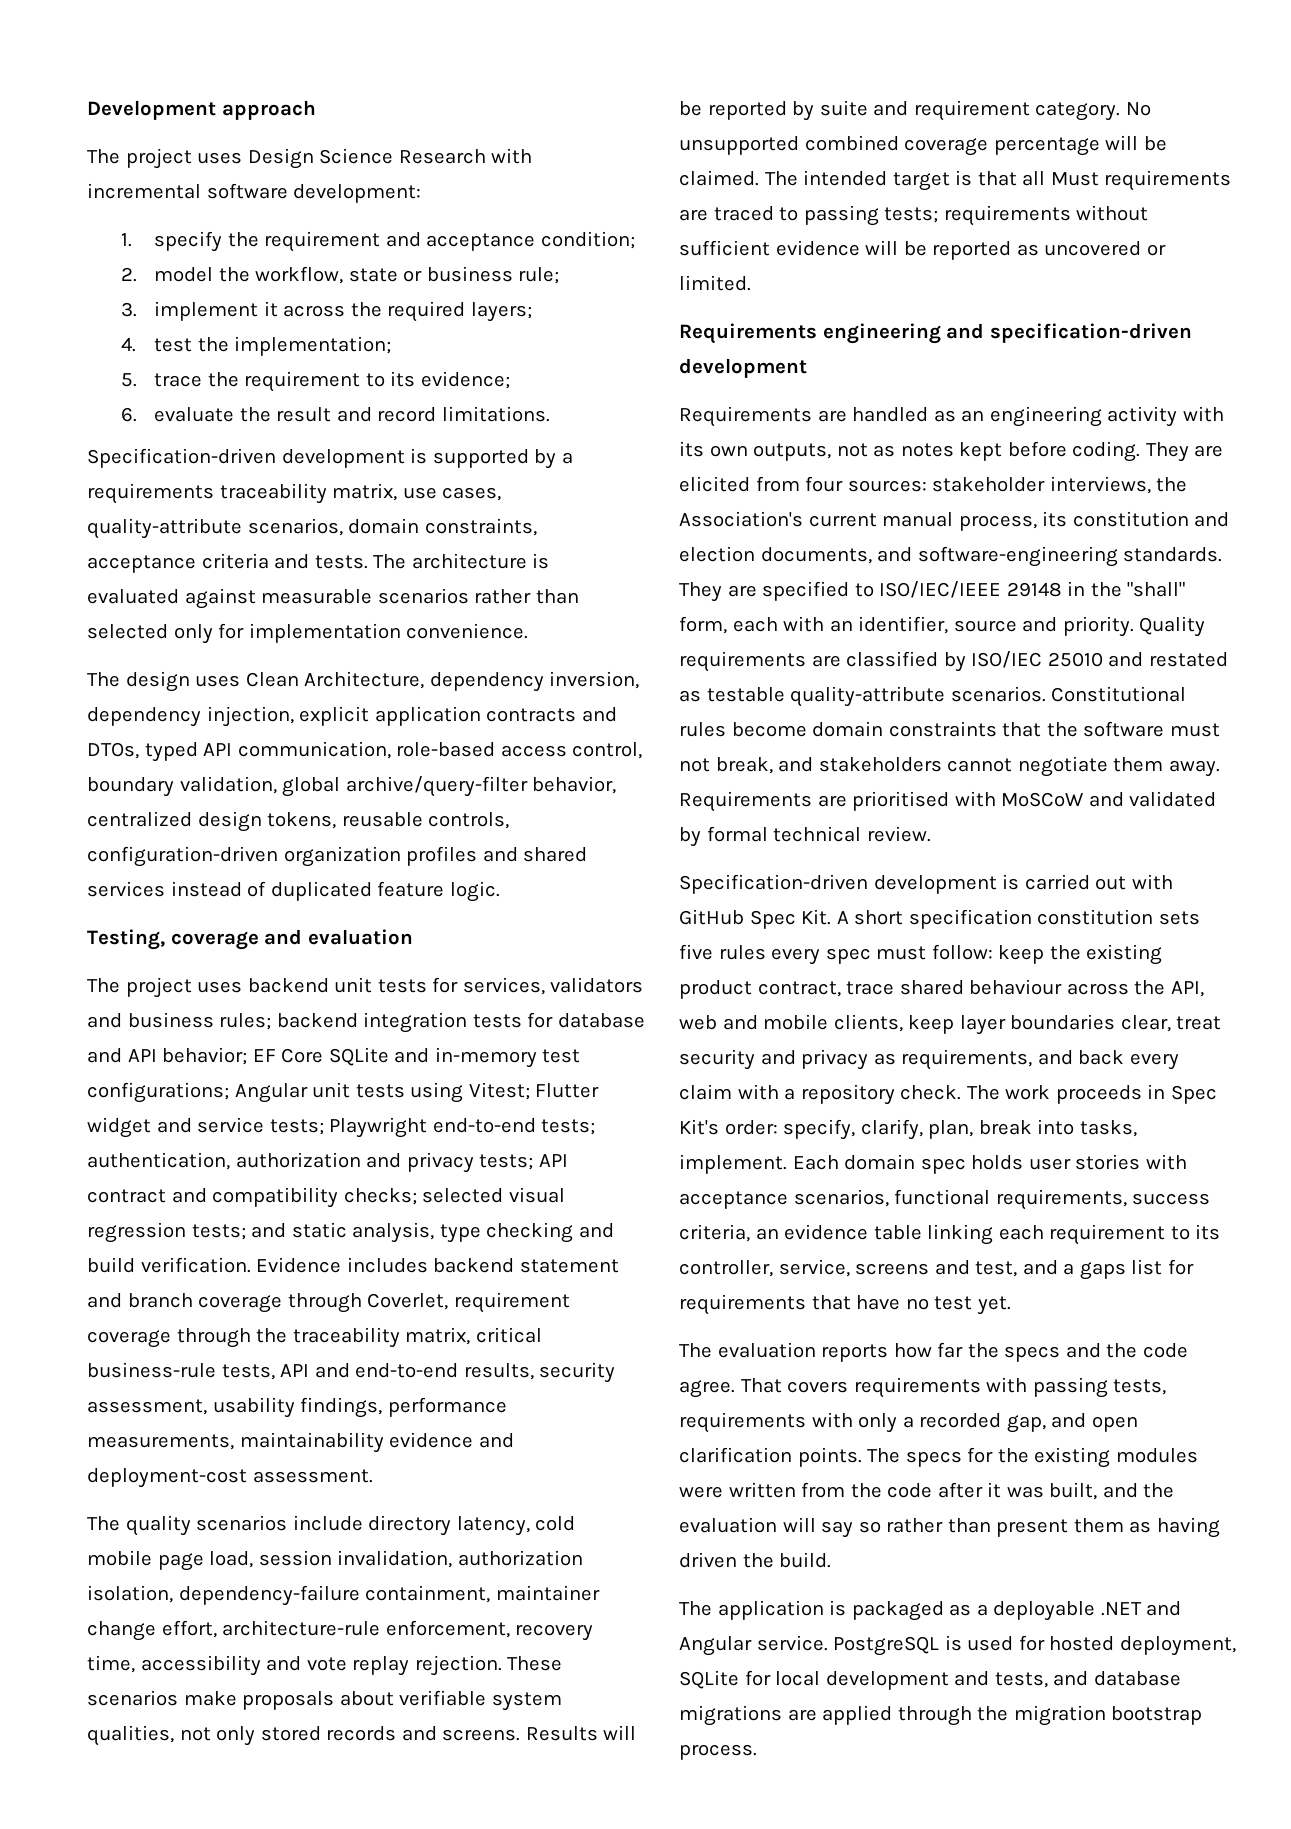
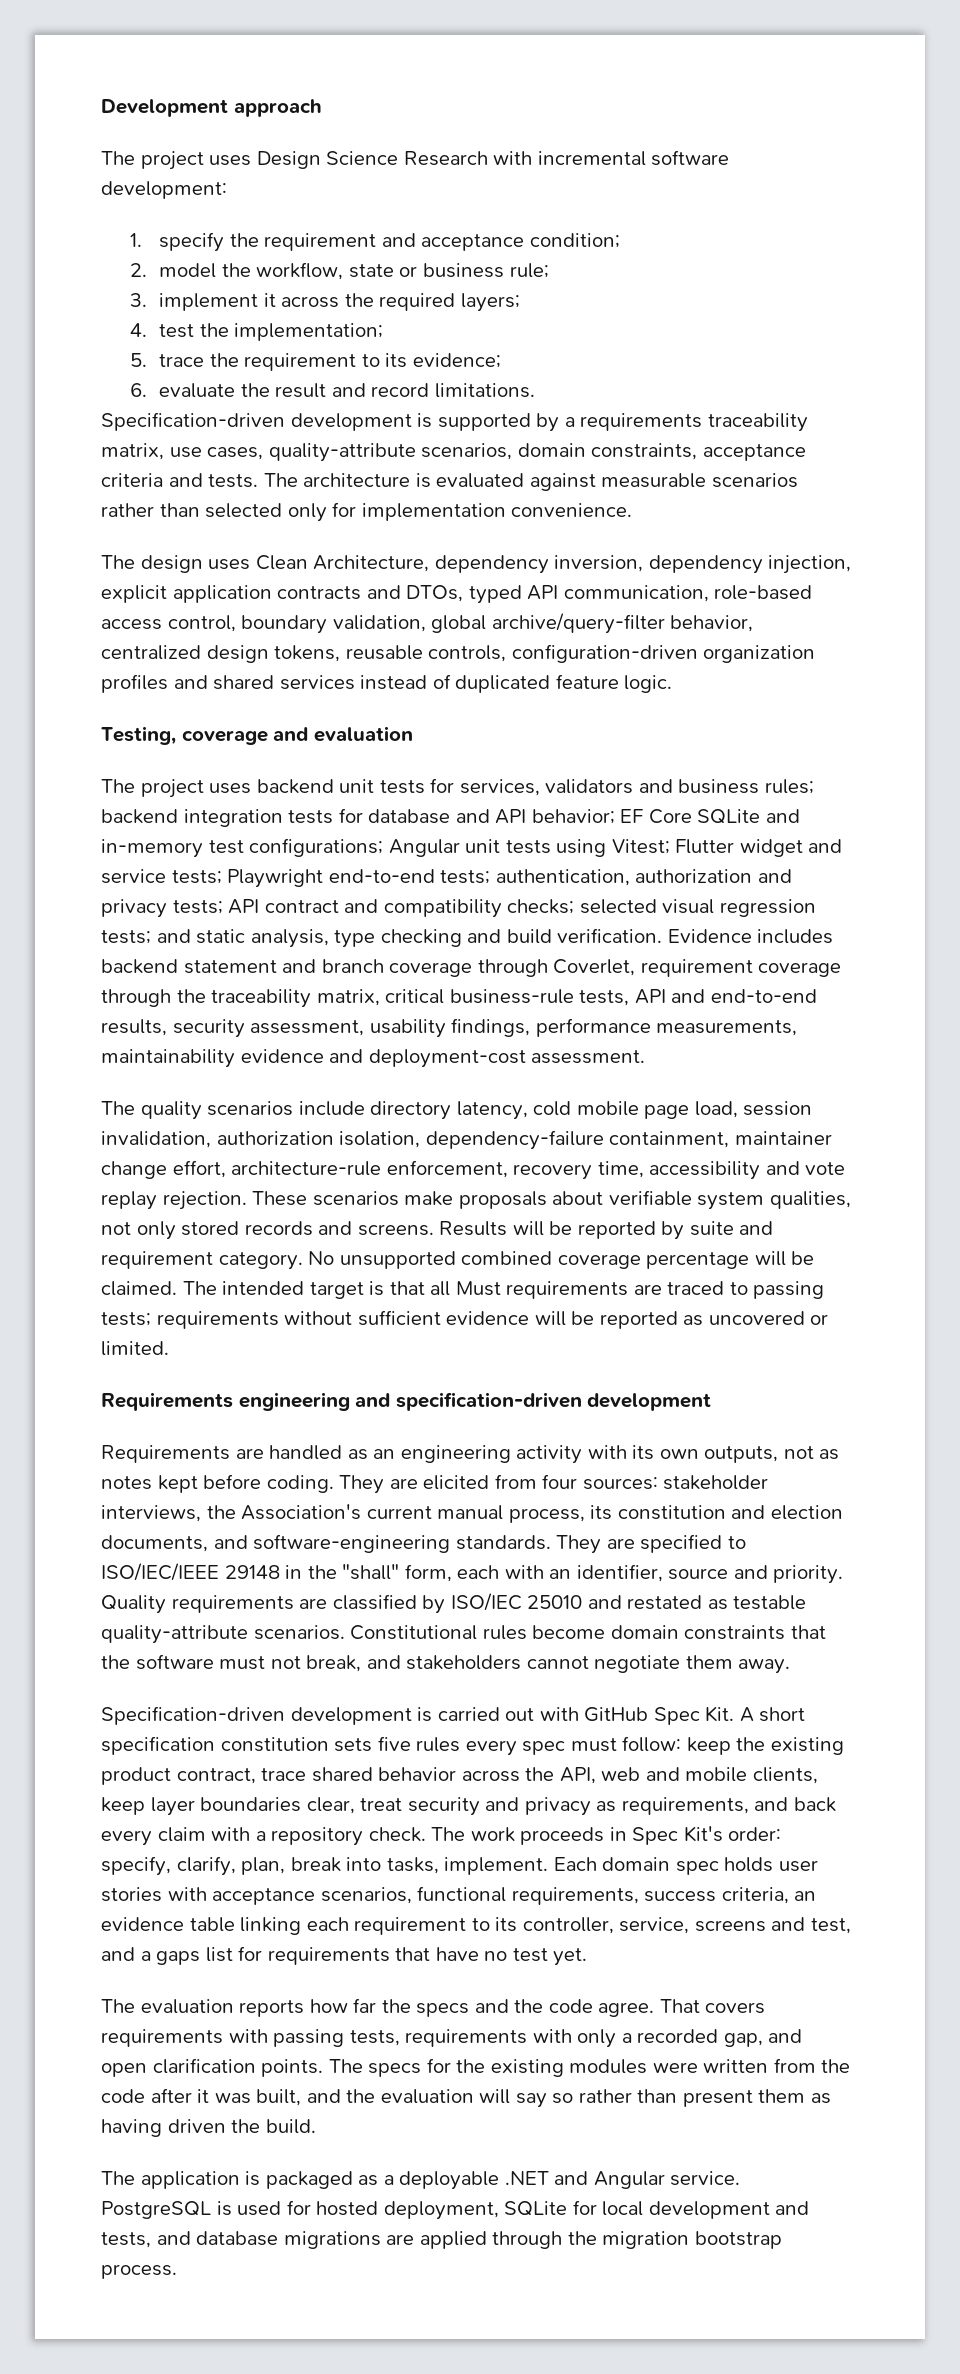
- Requirements are prioritised with MoSCoW and validated by formal technical review.
- Specification-driven development is carried out with GitHub Spec Kit. A short specification constitution sets five rules every spec must follow: keep the existing product contract, trace shared behaviour across the API, web and mobile clients, keep layer boundaries clear, treat security and privacy as requirements, and back every claim with a repository check.
+ Specification-driven development is carried out with GitHub Spec Kit. A short specification constitution sets five rules every spec must follow: keep the existing product contract, trace shared behavior across the API, web and mobile clients, keep layer boundaries clear, treat security and privacy as requirements, and back every claim with a repository check.

